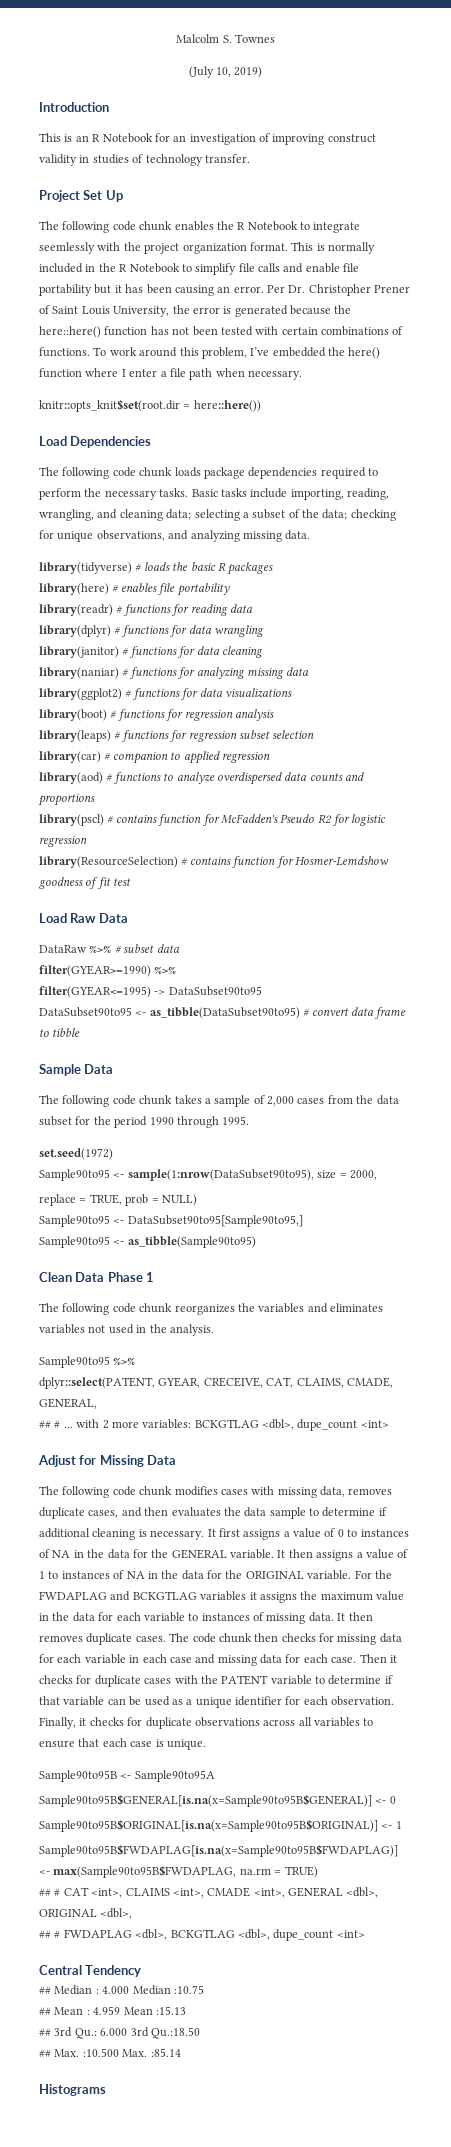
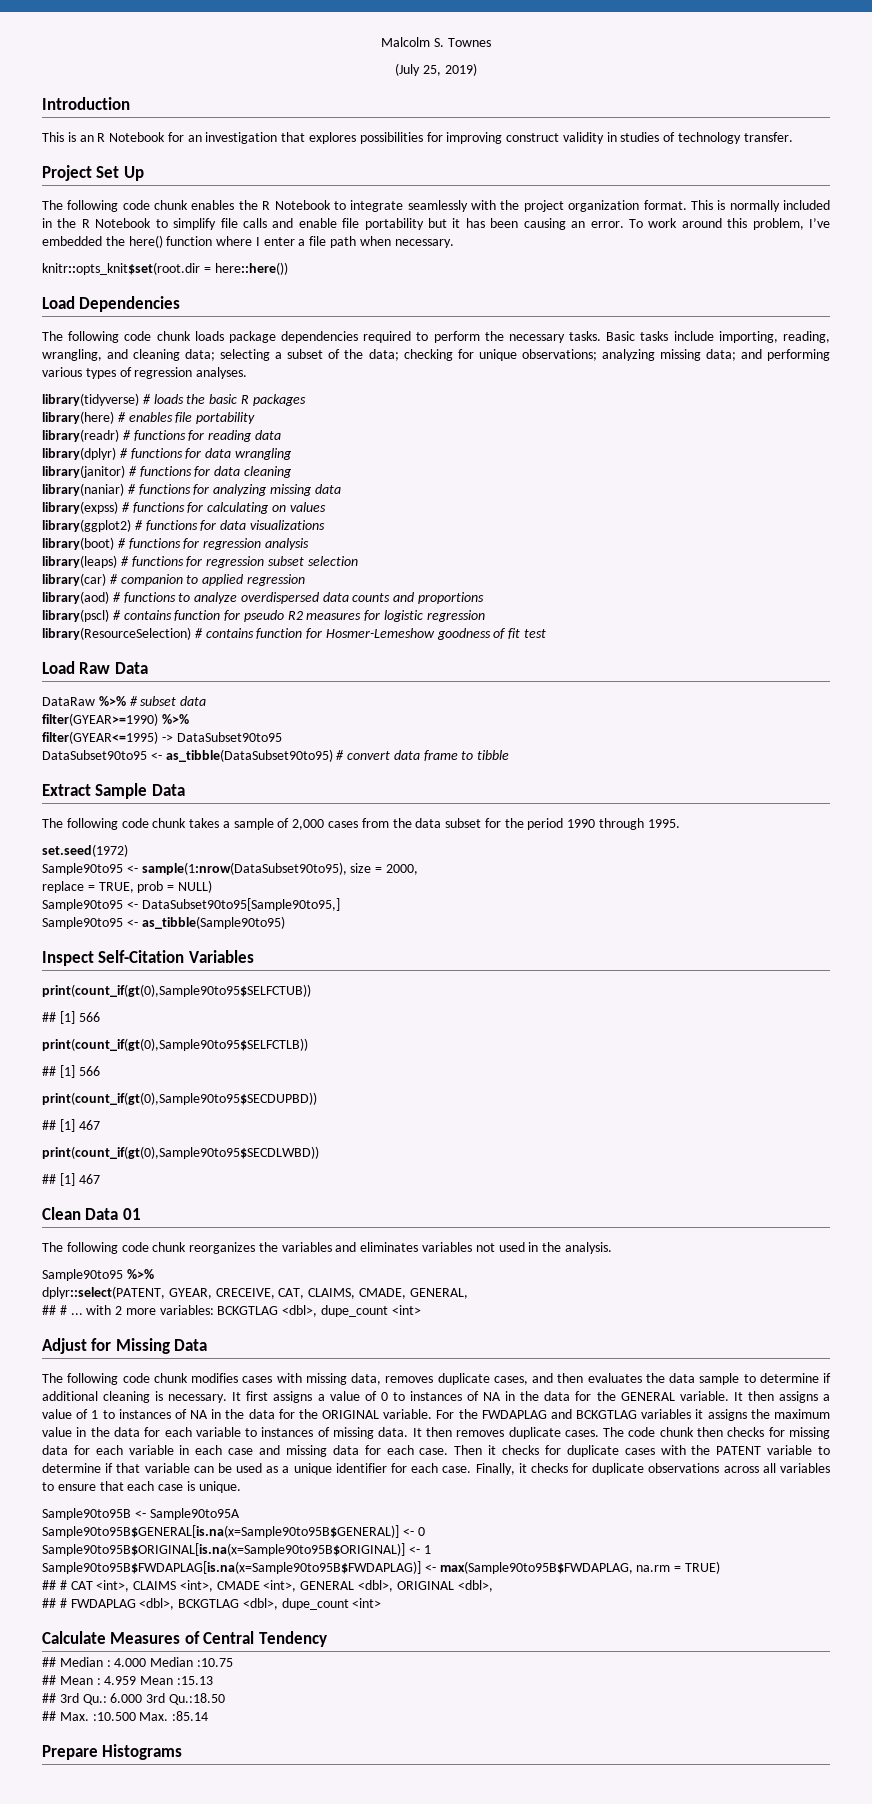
- (July 10, 2019)
+ (July 25, 2019)
- This is an R Notebook for an investigation of improving construct validity in studies of technology transfer.
+ This is an R Notebook for an investigation that explores possibilities for improving construct validity in studies of technology transfer.
- The following code chunk enables the R Notebook to integrate seemlessly with the project organization format.
+ The following code chunk enables the R Notebook to integrate seamlessly with the project organization format.
- Per Dr. Christopher Prener of Saint Louis University, the error is generated because the here::here() function has not been tested with certain combinations of functions.
- Basic tasks include importing, reading, wrangling, and cleaning data; selecting a subset of the data; checking for unique observations, and analyzing missing data.
+ Basic tasks include importing, reading, wrangling, and cleaning data; selecting a subset of the data; checking for unique observations; analyzing missing data; and performing various types of regression analyses.
+ library(expss) # functions for calculating on values
- library(pscl) # contains function for McFadden's Pseudo R2 for logistic regression
+ library(pscl) # contains function for pseudo R2 measures for logistic regression
- library(ResourceSelection) # contains function for Hosmer-Lemdshow goodness of fit test
+ library(ResourceSelection) # contains function for Hosmer-Lemeshow goodness of fit test
- Sample Data
+ Extract Sample Data
+ Inspect Self-Citation Variables
+ print(count_if(gt(0),Sample90to95$SELFCTUB))
+ ## [1] 566
+ print(count_if(gt(0),Sample90to95$SELFCTLB))
+ ## [1] 566
+ print(count_if(gt(0),Sample90to95$SECDUPBD))
+ ## [1] 467
+ print(count_if(gt(0),Sample90to95$SECDLWBD))
+ ## [1] 467
- Clean Data Phase 1
+ Clean Data 01
- Then it checks for duplicate cases with the PATENT variable to determine if that variable can be used as a unique identifier for each observation.
+ Then it checks for duplicate cases with the PATENT variable to determine if that variable can be used as a unique identifier for each case.
- Central Tendency
+ Calculate Measures of Central Tendency
- Histograms
+ Prepare Histograms

